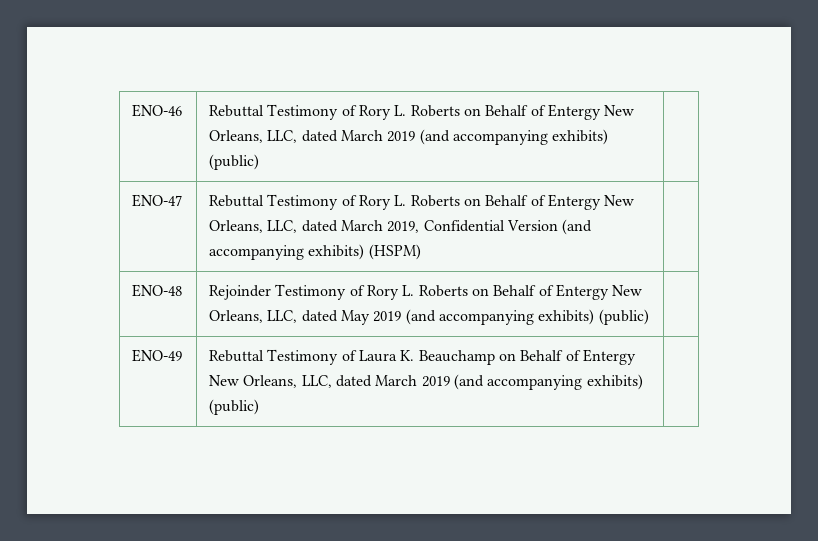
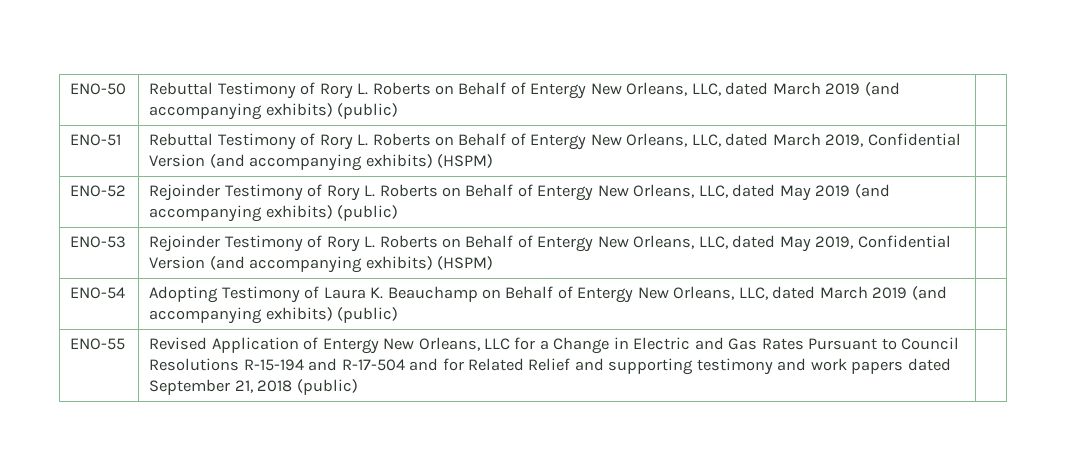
- ENO-46 | Rebuttal Testimony of Rory L. Roberts on Behalf of Entergy New Orleans, LLC, dated March 2019 (and accompanying exhibits) (public) |
+ ENO-50 | Rebuttal Testimony of Rory L. Roberts on Behalf of Entergy New Orleans, LLC, dated March 2019 (and accompanying exhibits) (public) |
- ENO-47 | Rebuttal Testimony of Rory L. Roberts on Behalf of Entergy New Orleans, LLC, dated March 2019, Confidential Version (and accompanying exhibits) (HSPM) |
+ ENO-51 | Rebuttal Testimony of Rory L. Roberts on Behalf of Entergy New Orleans, LLC, dated March 2019, Confidential Version (and accompanying exhibits) (HSPM) |
- ENO-48 | Rejoinder Testimony of Rory L. Roberts on Behalf of Entergy New Orleans, LLC, dated May 2019 (and accompanying exhibits) (public) |
+ ENO-52 | Rejoinder Testimony of Rory L. Roberts on Behalf of Entergy New Orleans, LLC, dated May 2019 (and accompanying exhibits) (public) |
- ENO-49 | Rebuttal Testimony of Laura K. Beauchamp on Behalf of Entergy New Orleans, LLC, dated March 2019 (and accompanying exhibits) (public) |
+ ENO-53 | Rejoinder Testimony of Rory L. Roberts on Behalf of Entergy New Orleans, LLC, dated May 2019, Confidential Version (and accompanying exhibits) (HSPM) |
+ ENO-54 | Adopting Testimony of Laura K. Beauchamp on Behalf of Entergy New Orleans, LLC, dated March 2019 (and accompanying exhibits) (public) |
+ ENO-55 | Revised Application of Entergy New Orleans, LLC for a Change in Electric and Gas Rates Pursuant to Council Resolutions R-15-194 and R-17-504 and for Related Relief and supporting testimony and work papers dated September 21, 2018 (public) |

